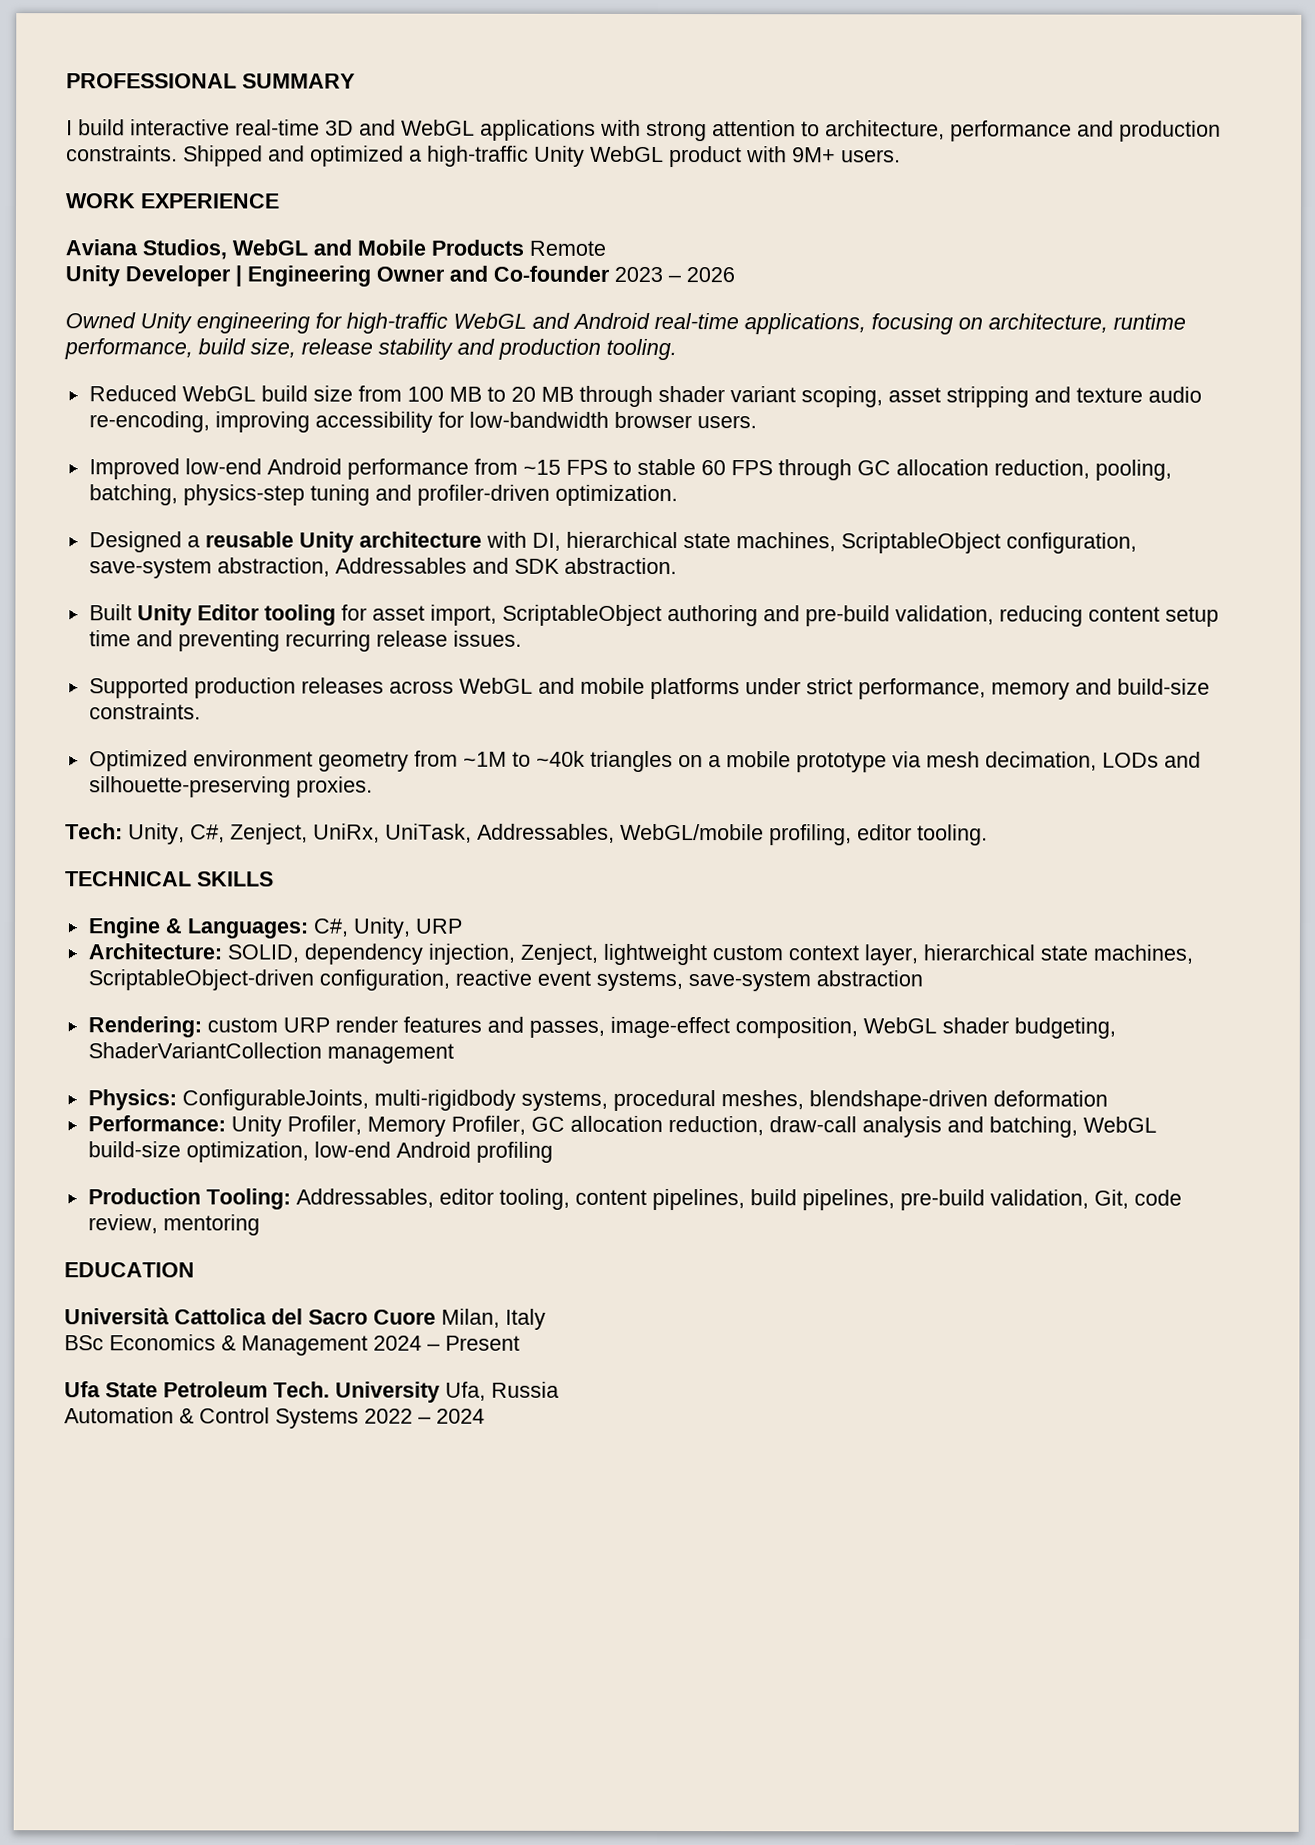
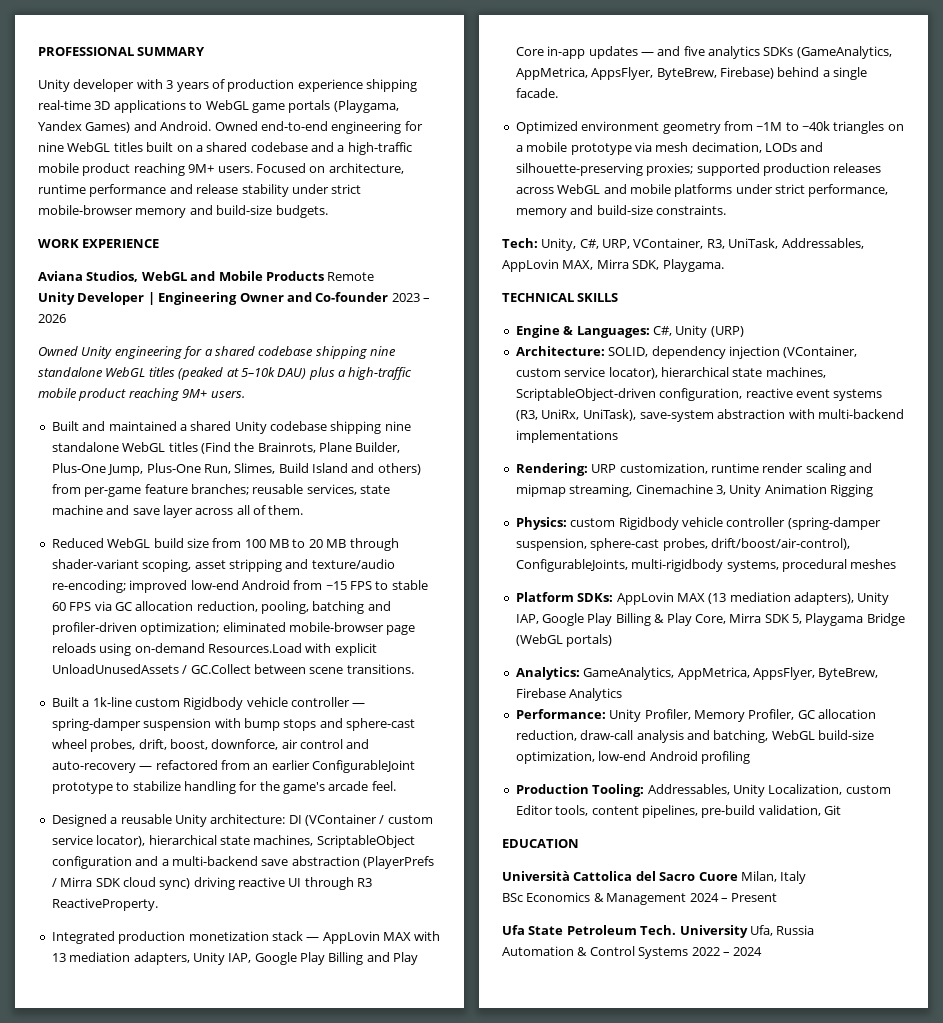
- I build interactive real-time 3D and WebGL applications with strong attention to architecture, performance and production constraints. Shipped and optimized a high-traffic Unity WebGL product with 9M+ users.
+ Unity developer with 3 years of production experience shipping real-time 3D applications to WebGL game portals (Playgama, Yandex Games) and Android. Owned end-to-end engineering for nine WebGL titles built on a shared codebase and a high-traffic mobile product reaching 9M+ users. Focused on architecture, runtime performance and release stability under strict mobile-browser memory and build-size budgets.
- Owned Unity engineering for high-traffic WebGL and Android real-time applications, focusing on architecture, runtime performance, build size, release stability and production tooling.
+ Owned Unity engineering for a shared codebase shipping nine standalone WebGL titles (peaked at 5–10k DAU) plus a high-traffic mobile product reaching 9M+ users.
+ Built and maintained a shared Unity codebase shipping nine standalone WebGL titles (Find the Brainrots, Plane Builder, Plus-One Jump, Plus-One Run, Slimes, Build Island and others) from per-game feature branches; reusable services, state machine and save layer across all of them.
- Reduced WebGL build size from 100 MB to 20 MB through shader variant scoping, asset stripping and texture audio re-encoding, improving accessibility for low-bandwidth browser users.
- Improved low-end Android performance from ~15 FPS to stable 60 FPS through GC allocation reduction, pooling, batching, physics-step tuning and profiler-driven optimization.
- Designed a reusable Unity architecture with DI, hierarchical state machines, ScriptableObject configuration, save-system abstraction, Addressables and SDK abstraction.
- Built Unity Editor tooling for asset import, ScriptableObject authoring and pre-build validation, reducing content setup time and preventing recurring release issues.
- Supported production releases across WebGL and mobile platforms under strict performance, memory and build-size constraints.
+ Reduced WebGL build size from 100 MB to 20 MB through shader-variant scoping, asset stripping and texture/audio re-encoding; improved low-end Android from ~15 FPS to stable 60 FPS via GC allocation reduction, pooling, batching and profiler-driven optimization; eliminated mobile-browser page reloads using on-demand Resources.Load with explicit UnloadUnusedAssets / GC.Collect between scene transitions.
+ Built a 1k-line custom Rigidbody vehicle controller — spring-damper suspension with bump stops and sphere-cast wheel probes, drift, boost, downforce, air control and auto-recovery — refactored from an earlier ConfigurableJoint prototype to stabilize handling for the game's arcade feel.
+ Designed a reusable Unity architecture: DI (VContainer / custom service locator), hierarchical state machines, ScriptableObject configuration and a multi-backend save abstraction (PlayerPrefs / Mirra SDK cloud sync) driving reactive UI through R3 ReactiveProperty.
+ Integrated production monetization stack — AppLovin MAX with 13 mediation adapters, Unity IAP, Google Play Billing and Play Core in-app updates — and five analytics SDKs (GameAnalytics, AppMetrica, AppsFlyer, ByteBrew, Firebase) behind a single facade.
- Optimized environment geometry from ~1M to ~40k triangles on a mobile prototype via mesh decimation, LODs and silhouette-preserving proxies.
- Tech: Unity, C#, Zenject, UniRx, UniTask, Addressables, WebGL/mobile profiling, editor tooling.
+ Optimized environment geometry from ~1M to ~40k triangles on a mobile prototype via mesh decimation, LODs and silhouette-preserving proxies; supported production releases across WebGL and mobile platforms under strict performance, memory and build-size constraints.
+ Tech: Unity, C#, URP, VContainer, R3, UniTask, Addressables, AppLovin MAX, Mirra SDK, Playgama.
- Engine & Languages: C#, Unity, URP
+ Engine & Languages: C#, Unity (URP)
- Architecture: SOLID, dependency injection, Zenject, lightweight custom context layer, hierarchical state machines, ScriptableObject-driven configuration, reactive event systems, save-system abstraction
- Rendering: custom URP render features and passes, image-effect composition, WebGL shader budgeting, ShaderVariantCollection management
- Physics: ConfigurableJoints, multi-rigidbody systems, procedural meshes, blendshape-driven deformation
+ Architecture: SOLID, dependency injection (VContainer, custom service locator), hierarchical state machines, ScriptableObject-driven configuration, reactive event systems (R3, UniRx, UniTask), save-system abstraction with multi-backend implementations
+ Rendering: URP customization, runtime render scaling and mipmap streaming, Cinemachine 3, Unity Animation Rigging
+ Physics: custom Rigidbody vehicle controller (spring-damper suspension, sphere-cast probes, drift/boost/air-control), ConfigurableJoints, multi-rigidbody systems, procedural meshes
+ Platform SDKs: AppLovin MAX (13 mediation adapters), Unity IAP, Google Play Billing & Play Core, Mirra SDK 5, Playgama Bridge (WebGL portals)
+ Analytics: GameAnalytics, AppMetrica, AppsFlyer, ByteBrew, Firebase Analytics
- Production Tooling: Addressables, editor tooling, content pipelines, build pipelines, pre-build validation, Git, code review, mentoring
+ Production Tooling: Addressables, Unity Localization, custom Editor tools, content pipelines, pre-build validation, Git

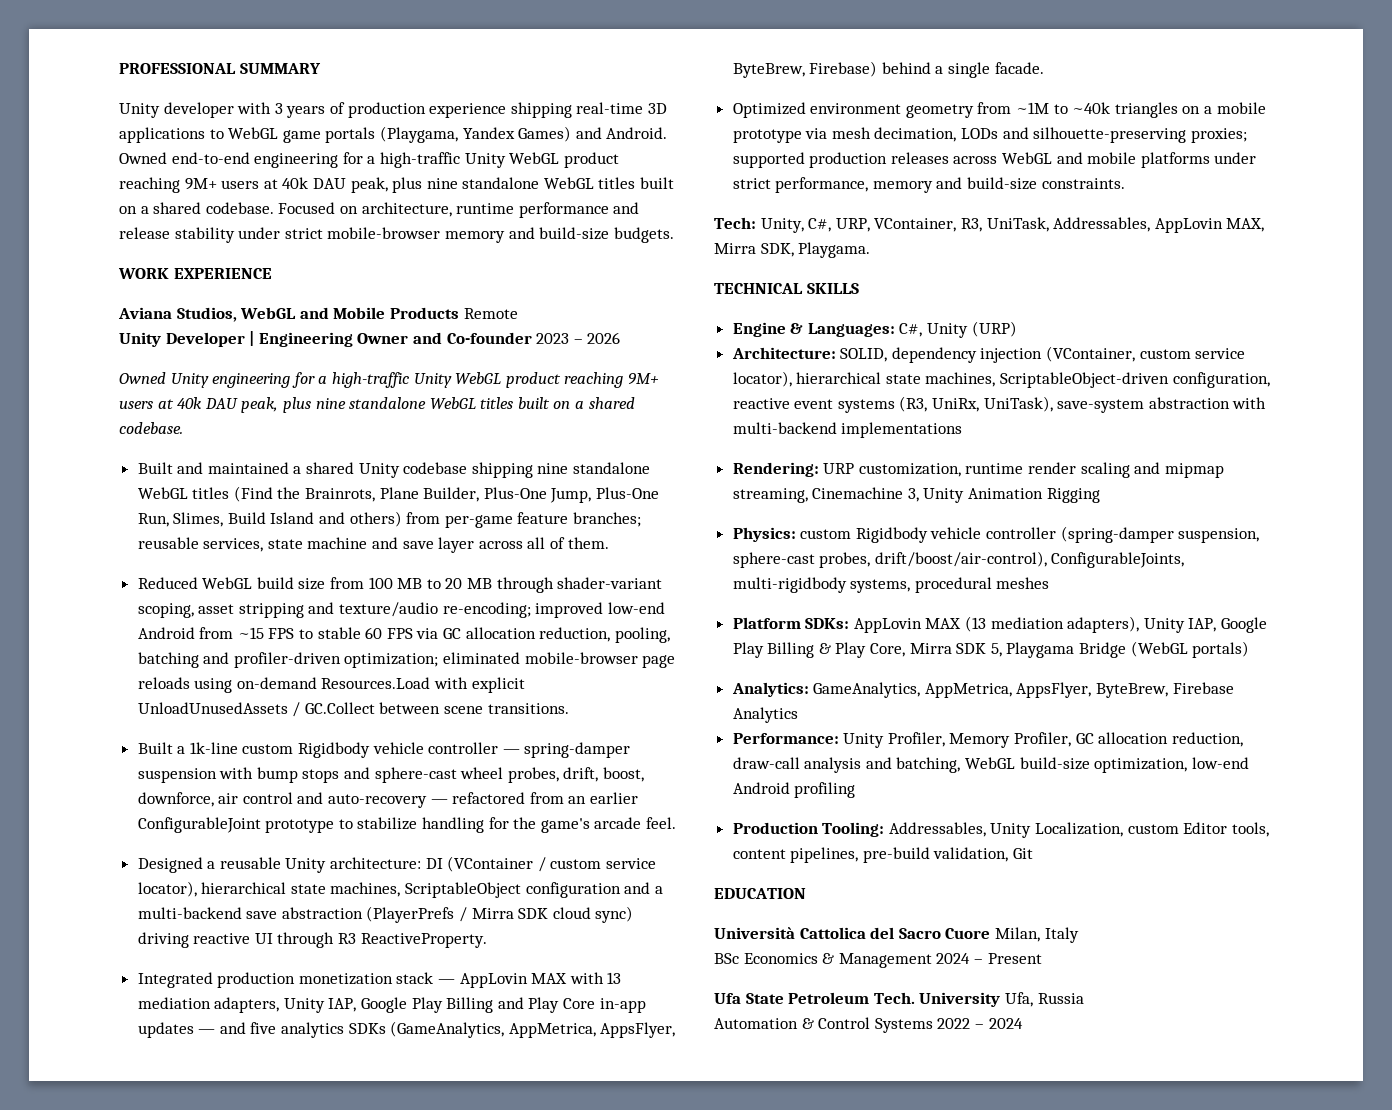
- Owned end-to-end engineering for nine WebGL titles built on a shared codebase and a high-traffic mobile product reaching 9M+ users.
+ Owned end-to-end engineering for a high-traffic Unity WebGL product reaching 9M+ users at 40k DAU peak, plus nine standalone WebGL titles built on a shared codebase.
- Owned Unity engineering for a shared codebase shipping nine standalone WebGL titles (peaked at 5–10k DAU) plus a high-traffic mobile product reaching 9M+ users.
+ Owned Unity engineering for a high-traffic Unity WebGL product reaching 9M+ users at 40k DAU peak, plus nine standalone WebGL titles built on a shared codebase.

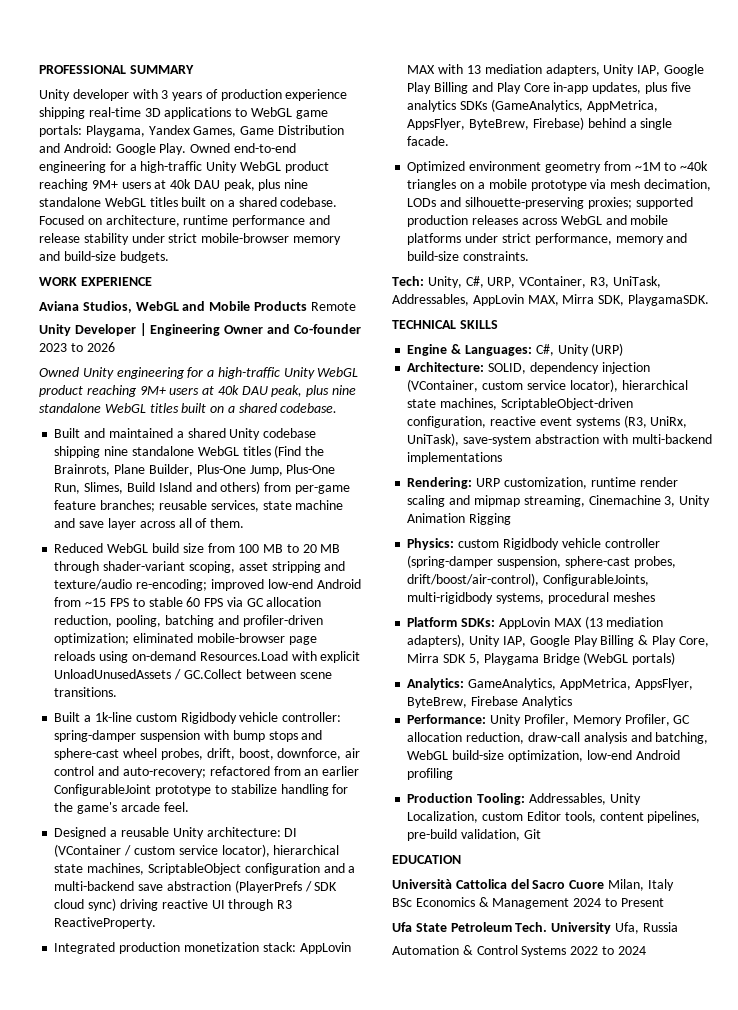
- Unity developer with 3 years of production experience shipping real-time 3D applications to WebGL game portals (Playgama, Yandex Games) and Android.
+ Unity developer with 3 years of production experience shipping real-time 3D applications to WebGL game portals: Playgama, Yandex Games, Game Distribution and Android: Google Play.
- Unity Developer | Engineering Owner and Co-founder 2023 – 2026
+ Unity Developer | Engineering Owner and Co-founder 2023 to 2026
- Built a 1k-line custom Rigidbody vehicle controller — spring-damper suspension with bump stops and sphere-cast wheel probes, drift, boost, downforce, air control and auto-recovery — refactored from an earlier ConfigurableJoint prototype to stabilize handling for the game's arcade feel.
+ Built a 1k-line custom Rigidbody vehicle controller: spring-damper suspension with bump stops and sphere-cast wheel probes, drift, boost, downforce, air control and auto-recovery; refactored from an earlier ConfigurableJoint prototype to stabilize handling for the game's arcade feel.
- Designed a reusable Unity architecture: DI (VContainer / custom service locator), hierarchical state machines, ScriptableObject configuration and a multi-backend save abstraction (PlayerPrefs / Mirra SDK cloud sync) driving reactive UI through R3 ReactiveProperty.
+ Designed a reusable Unity architecture: DI (VContainer / custom service locator), hierarchical state machines, ScriptableObject configuration and a multi-backend save abstraction (PlayerPrefs / SDK cloud sync) driving reactive UI through R3 ReactiveProperty.
- Integrated production monetization stack — AppLovin MAX with 13 mediation adapters, Unity IAP, Google Play Billing and Play Core in-app updates — and five analytics SDKs (GameAnalytics, AppMetrica, AppsFlyer, ByteBrew, Firebase) behind a single facade.
+ Integrated production monetization stack: AppLovin MAX with 13 mediation adapters, Unity IAP, Google Play Billing and Play Core in-app updates, plus five analytics SDKs (GameAnalytics, AppMetrica, AppsFlyer, ByteBrew, Firebase) behind a single facade.
- Tech: Unity, C#, URP, VContainer, R3, UniTask, Addressables, AppLovin MAX, Mirra SDK, Playgama.
+ Tech: Unity, C#, URP, VContainer, R3, UniTask, Addressables, AppLovin MAX, Mirra SDK, PlaygamaSDK.
- BSc Economics & Management 2024 – Present
+ BSc Economics & Management 2024 to Present
- Automation & Control Systems 2022 – 2024
+ Automation & Control Systems 2022 to 2024

